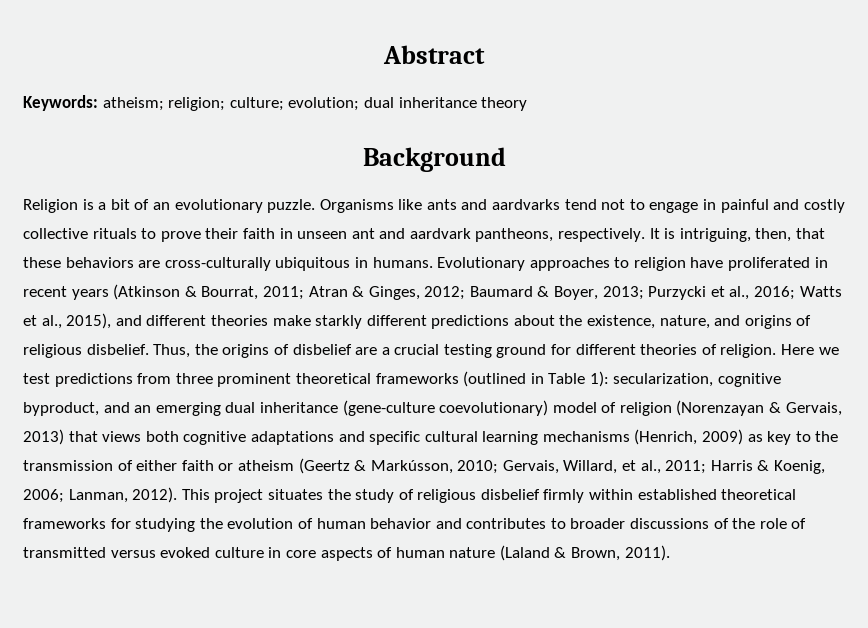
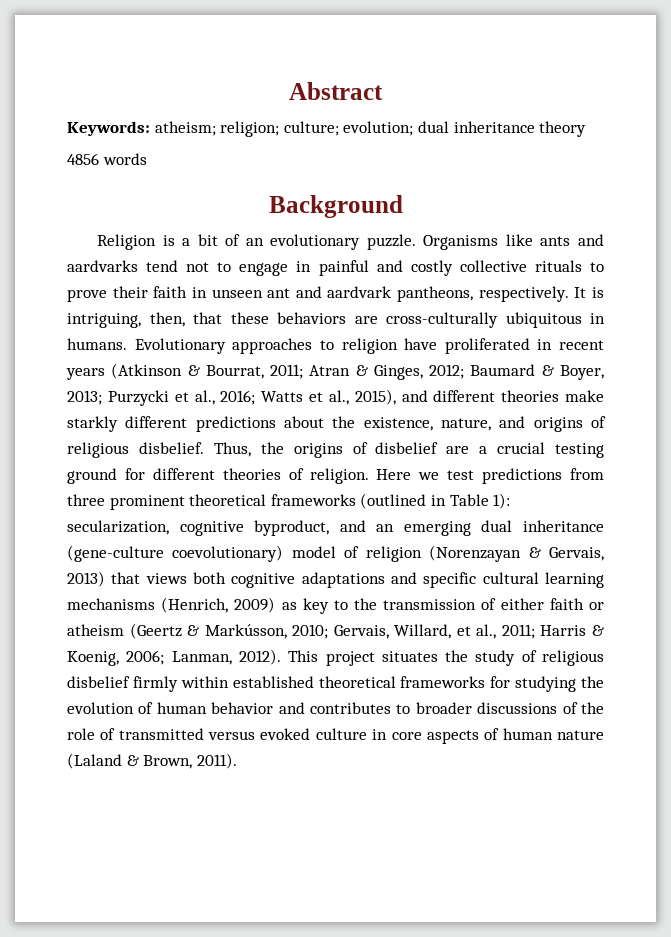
+ 4856 words

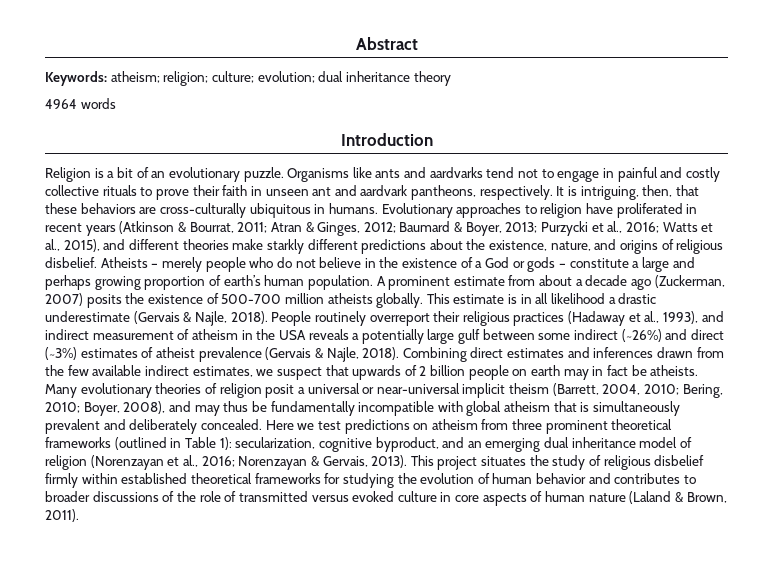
- 4856 words
+ 4964 words
- Background
+ Introduction
- Thus, the origins of disbelief are a crucial testing ground for different theories of religion.
+ Atheists – merely people who do not believe in the existence of a God or gods – constitute a large and perhaps growing proportion of earth’s human population. A prominent estimate from about a decade ago (Zuckerman, 2007) posits the existence of 500-700 million atheists globally. This estimate is in all likelihood a drastic underestimate (Gervais & Najle, 2018). People routinely overreport their religious practices (Hadaway et al., 1993), and indirect measurement of atheism in the USA reveals a potentially large gulf between some indirect (~26%) and direct (~3%) estimates of atheist prevalence (Gervais & Najle, 2018). Combining direct estimates and inferences drawn from the few available indirect estimates, we suspect that upwards of 2 billion people on earth may in fact be atheists. Many evolutionary theories of religion posit a universal or near-universal implicit theism (Barrett, 2004, 2010; Bering, 2010; Boyer, 2008), and may thus be fundamentally incompatible with global atheism that is simultaneously prevalent and deliberately concealed.
- Here we test predictions from three prominent theoretical frameworks (outlined in Table 1): secularization, cognitive byproduct, and an emerging dual inheritance (gene-culture coevolutionary) model of religion (Norenzayan & Gervais, 2013) that views both cognitive adaptations and specific cultural learning mechanisms (Henrich, 2009) as key to the transmission of either faith or atheism (Geertz & Markússon, 2010; Gervais, Willard, et al., 2011; Harris & Koenig, 2006; Lanman, 2012).
+ Here we test predictions on atheism from three prominent theoretical frameworks (outlined in Table 1): secularization, cognitive byproduct, and an emerging dual inheritance model of religion (Norenzayan et al., 2016; Norenzayan & Gervais, 2013).

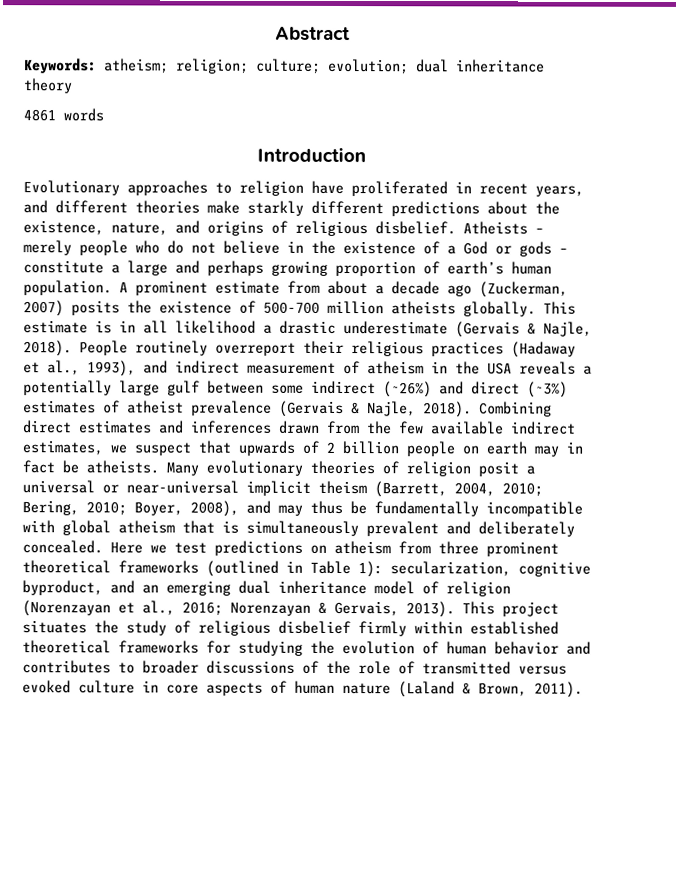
- 4964 words
+ 4861 words
- Religion is a bit of an evolutionary puzzle. Organisms like ants and aardvarks tend not to engage in painful and costly collective rituals to prove their faith in unseen ant and aardvark pantheons, respectively. It is intriguing, then, that these behaviors are cross-culturally ubiquitous in humans. Evolutionary approaches to religion have proliferated in recent years (Atkinson & Bourrat, 2011; Atran & Ginges, 2012; Baumard & Boyer, 2013; Purzycki et al., 2016; Watts et al., 2015), and different theories make starkly different predictions about the existence, nature, and origins of religious disbelief.
+ Evolutionary approaches to religion have proliferated in recent years, and different theories make starkly different predictions about the existence, nature, and origins of religious disbelief.

